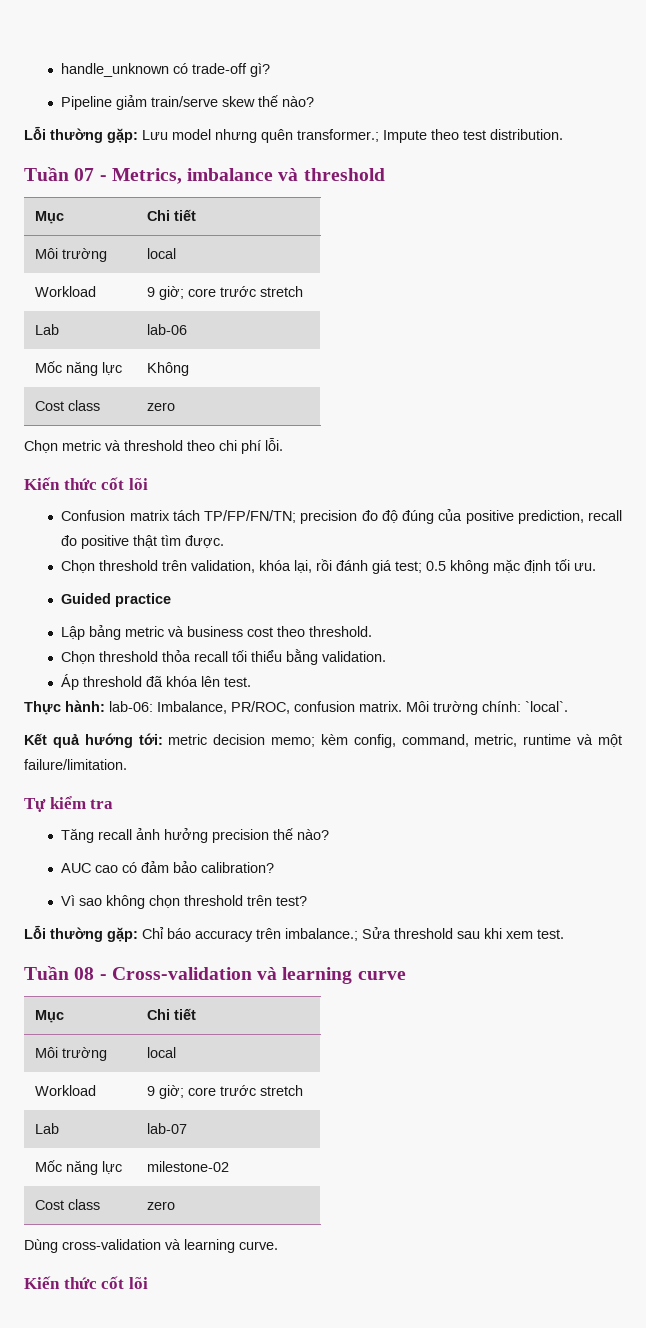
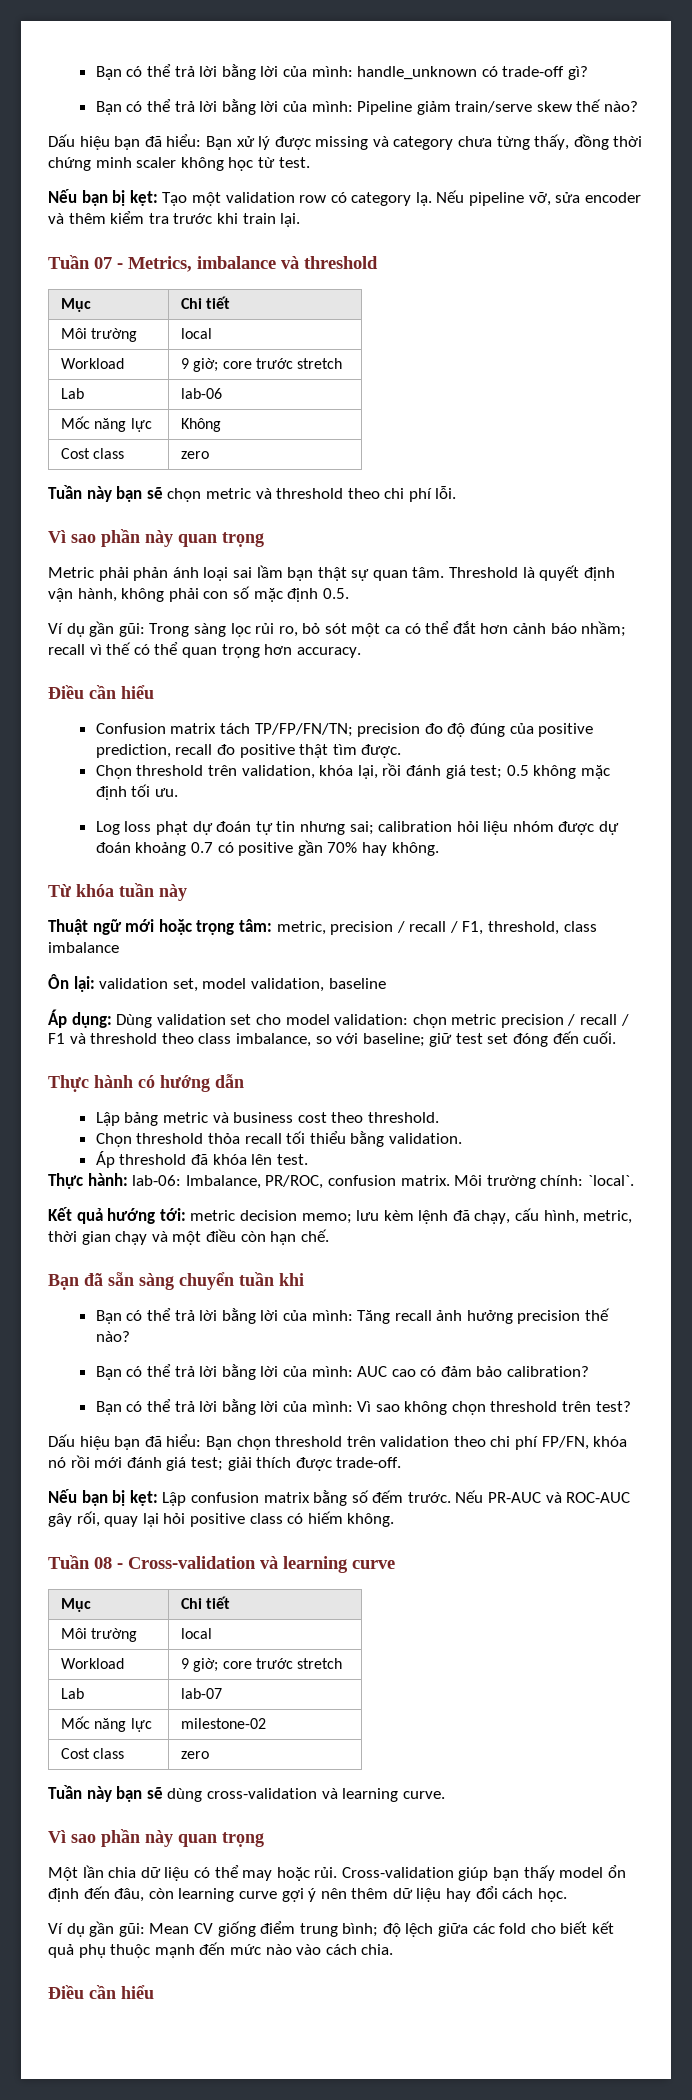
- handle_unknown có trade-off gì?
- Pipeline giảm train/serve skew thế nào?
+ Bạn có thể trả lời bằng lời của mình: handle_unknown có trade-off gì?
+ Bạn có thể trả lời bằng lời của mình: Pipeline giảm train/serve skew thế nào?
- Lỗi thường gặp: Lưu model nhưng quên transformer.; Impute theo test distribution.
+ Dấu hiệu bạn đã hiểu: Bạn xử lý được missing và category chưa từng thấy, đồng thời chứng minh scaler không học từ test.
+ Nếu bạn bị kẹt: Tạo một validation row có category lạ. Nếu pipeline vỡ, sửa encoder và thêm kiểm tra trước khi train lại.
- Chọn metric và threshold theo chi phí lỗi.
- Kiến thức cốt lõi
+ Tuần này bạn sẽ chọn metric và threshold theo chi phí lỗi.
+ Vì sao phần này quan trọng
+ Metric phải phản ánh loại sai lầm bạn thật sự quan tâm. Threshold là quyết định vận hành, không phải con số mặc định 0.5.
+ Ví dụ gần gũi: Trong sàng lọc rủi ro, bỏ sót một ca có thể đắt hơn cảnh báo nhầm; recall vì thế có thể quan trọng hơn accuracy.
+ Điều cần hiểu
- Guided practice
+ Log loss phạt dự đoán tự tin nhưng sai; calibration hỏi liệu nhóm được dự đoán khoảng 0.7 có positive gần 70% hay không.
+ Từ khóa tuần này
+ Thuật ngữ mới hoặc trọng tâm: metric, precision / recall / F1, threshold, class imbalance
+ Ôn lại: validation set, model validation, baseline
+ Áp dụng: Dùng validation set cho model validation: chọn metric precision / recall / F1 và threshold theo class imbalance, so với baseline; giữ test set đóng đến cuối.
+ Thực hành có hướng dẫn
- Kết quả hướng tới: metric decision memo; kèm config, command, metric, runtime và một failure/limitation.
- Tự kiểm tra
- Tăng recall ảnh hưởng precision thế nào?
+ Kết quả hướng tới: metric decision memo; lưu kèm lệnh đã chạy, cấu hình, metric, thời gian chạy và một điều còn hạn chế.
+ Bạn đã sẵn sàng chuyển tuần khi
+ Bạn có thể trả lời bằng lời của mình: Tăng recall ảnh hưởng precision thế nào?
- AUC cao có đảm bảo calibration?
+ Bạn có thể trả lời bằng lời của mình: AUC cao có đảm bảo calibration?
- Vì sao không chọn threshold trên test?
+ Bạn có thể trả lời bằng lời của mình: Vì sao không chọn threshold trên test?
- Lỗi thường gặp: Chỉ báo accuracy trên imbalance.; Sửa threshold sau khi xem test.
+ Dấu hiệu bạn đã hiểu: Bạn chọn threshold trên validation theo chi phí FP/FN, khóa nó rồi mới đánh giá test; giải thích được trade-off.
+ Nếu bạn bị kẹt: Lập confusion matrix bằng số đếm trước. Nếu PR-AUC và ROC-AUC gây rối, quay lại hỏi positive class có hiếm không.
- Dùng cross-validation và learning curve.
- Kiến thức cốt lõi
+ Tuần này bạn sẽ dùng cross-validation và learning curve.
+ Vì sao phần này quan trọng
+ Một lần chia dữ liệu có thể may hoặc rủi. Cross-validation giúp bạn thấy model ổn định đến đâu, còn learning curve gợi ý nên thêm dữ liệu hay đổi cách học.
+ Ví dụ gần gũi: Mean CV giống điểm trung bình; độ lệch giữa các fold cho biết kết quả phụ thuộc mạnh đến mức nào vào cách chia.
+ Điều cần hiểu

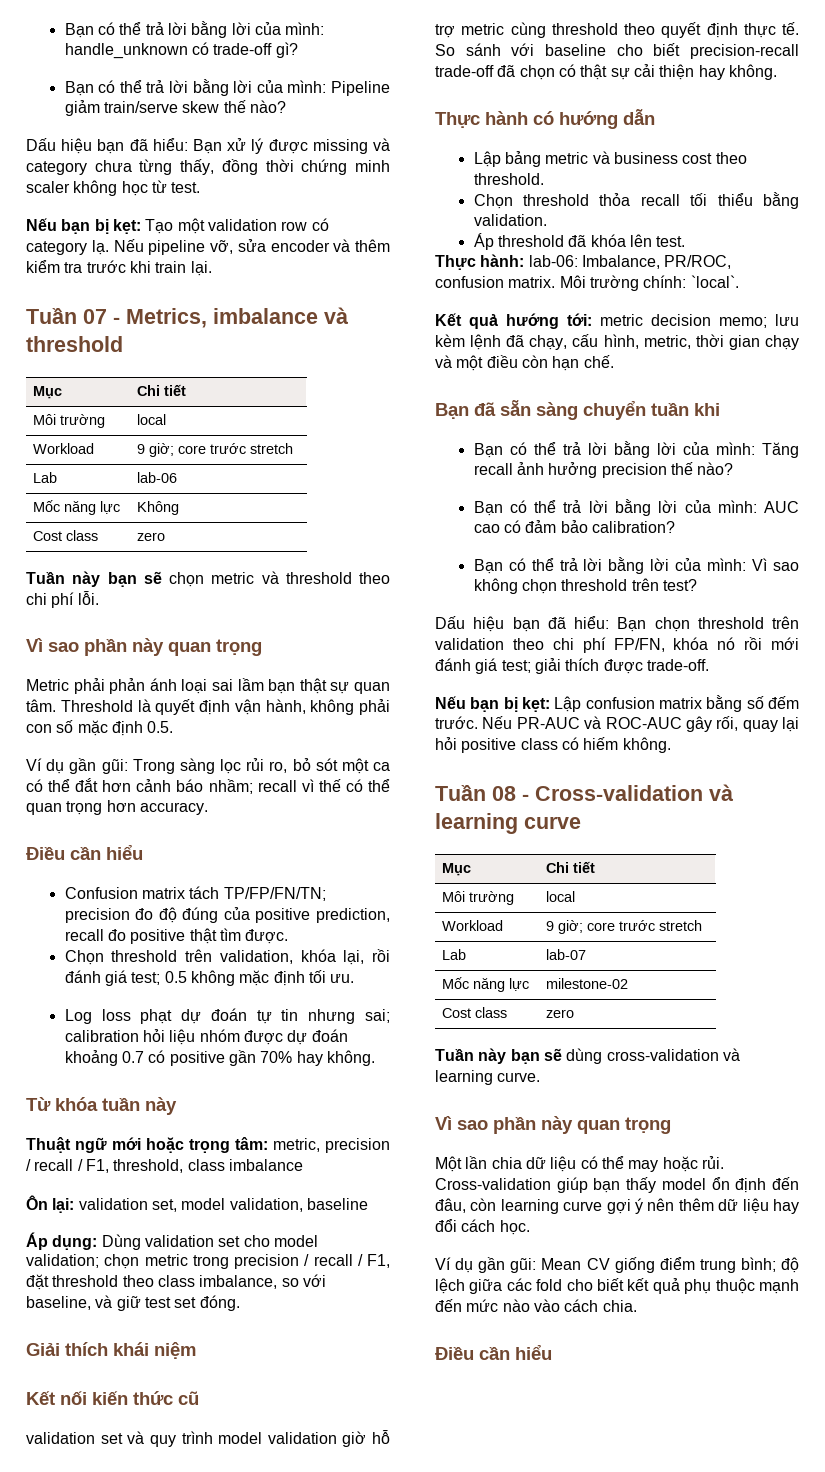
- Áp dụng: Dùng validation set cho model validation: chọn metric precision / recall / F1 và threshold theo class imbalance, so với baseline; giữ test set đóng đến cuối.
+ Áp dụng: Dùng validation set cho model validation; chọn metric trong precision / recall / F1, đặt threshold theo class imbalance, so với baseline, và giữ test set đóng.
+ Giải thích khái niệm
+ Kết nối kiến thức cũ
+ validation set và quy trình model validation giờ hỗ trợ metric cùng threshold theo quyết định thực tế. So sánh với baseline cho biết precision-recall trade-off đã chọn có thật sự cải thiện hay không.

